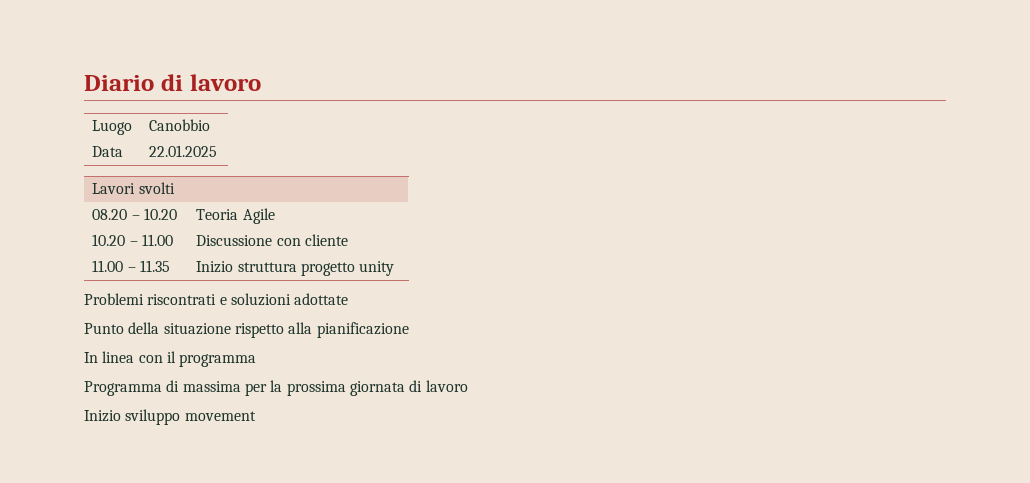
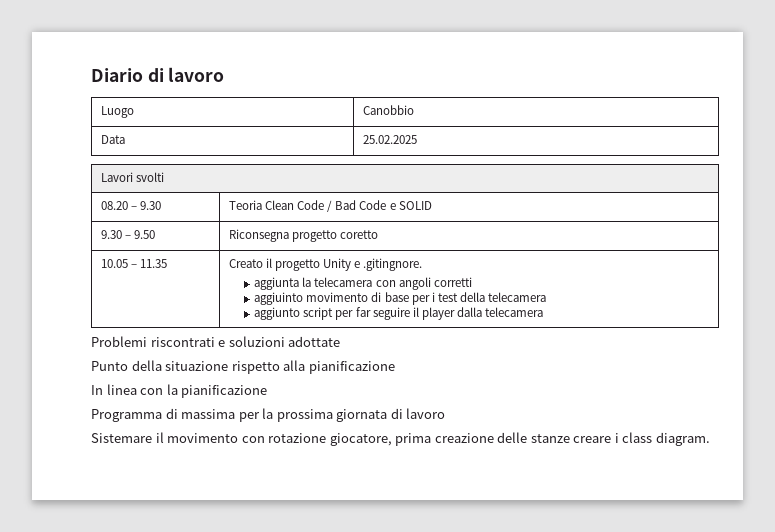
- Data | 22.01.2025
+ Data | 25.02.2025
- 08.20 – 10.20 | Teoria Agile
- 10.20 – 11.00 | Discussione con cliente
- 11.00 – 11.35 | Inizio struttura progetto unity
+ 08.20 – 9.30 | Teoria Clean Code / Bad Code e SOLID
+ 9.30 – 9.50 | Riconsegna progetto coretto
+ 10.05 – 11.35 | Creato il progetto Unity e .gitingnore.
+ aggiunta la telecamera con angoli corretti
+ aggiuinto movimento di base per i test della telecamera
+ aggiunto script per far seguire il player dalla telecamera
- In linea con il programma
+ In linea con la pianificazione
- Inizio sviluppo movement
+ Sistemare il movimento con rotazione giocatore, prima creazione delle stanze creare i class diagram.

